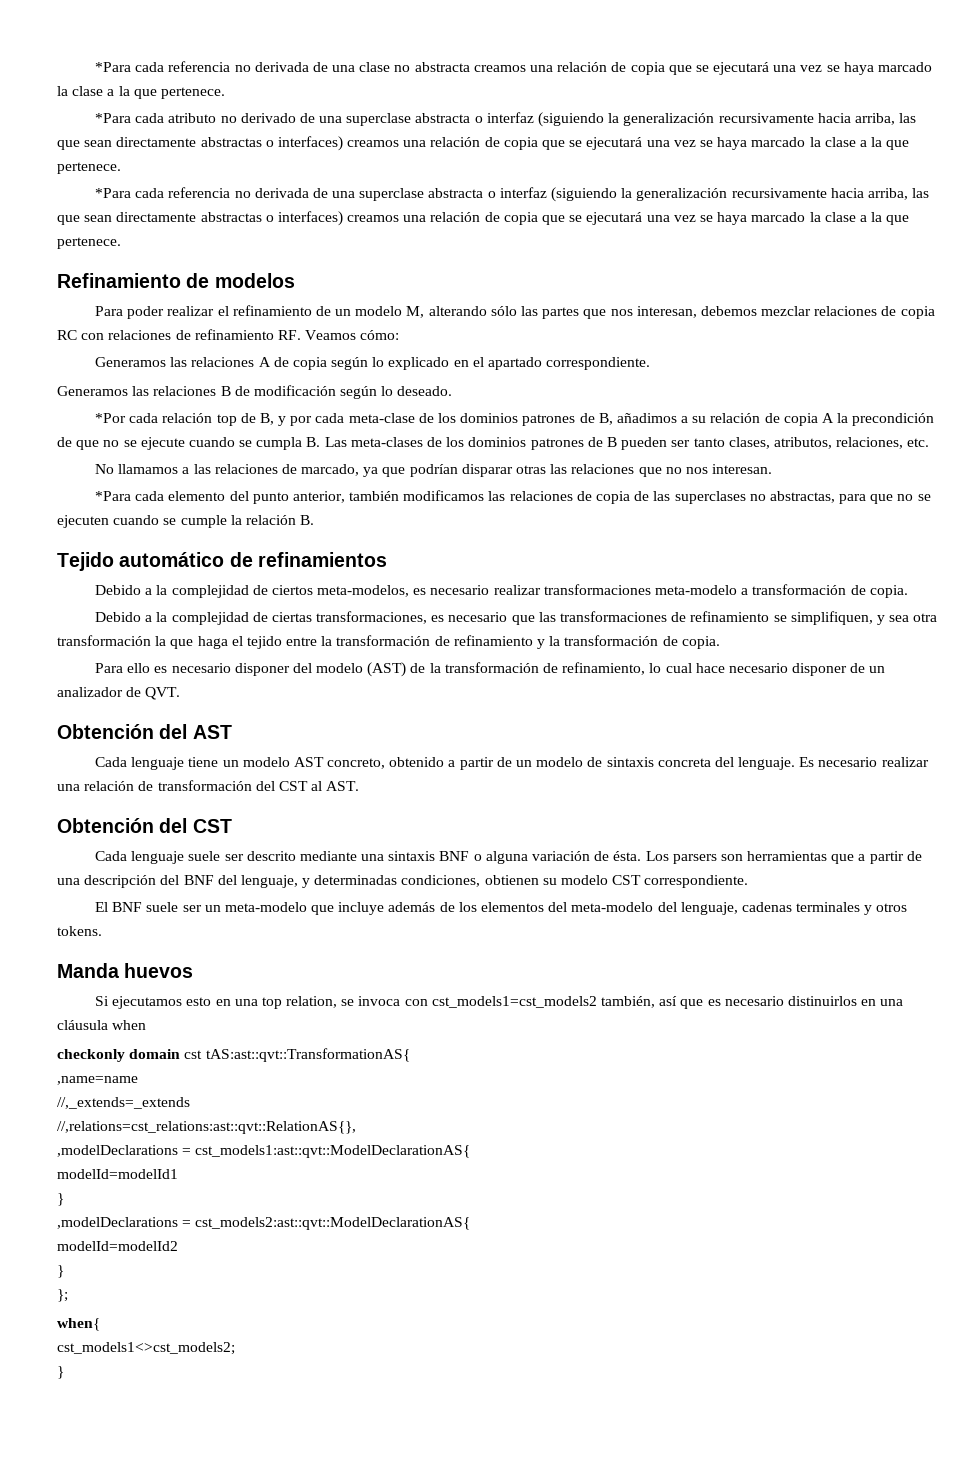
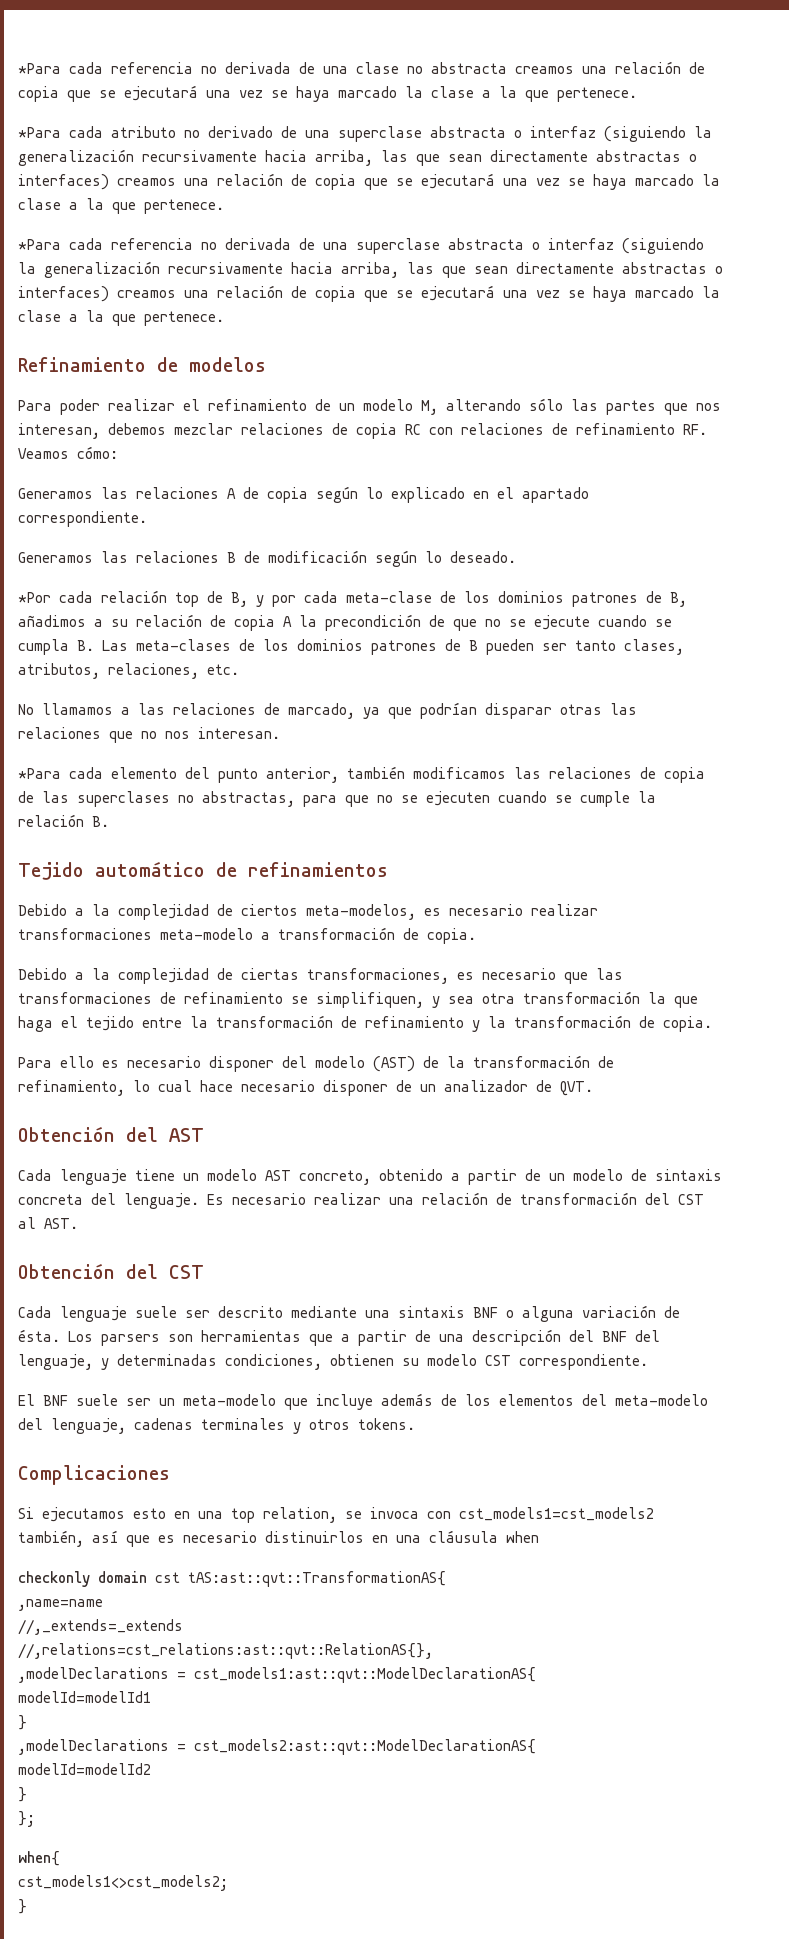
- Manda huevos
+ Complicaciones

